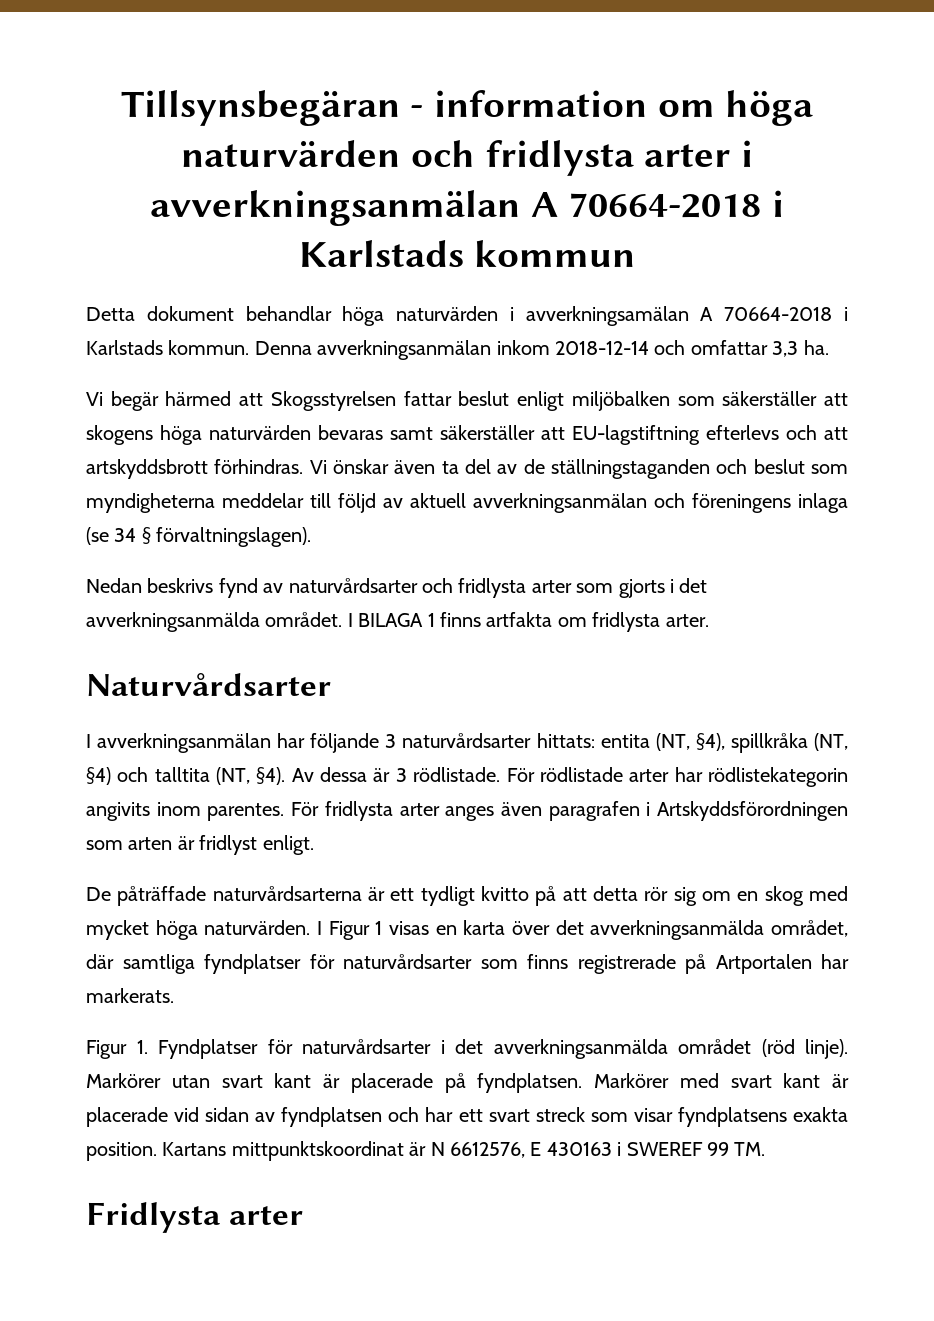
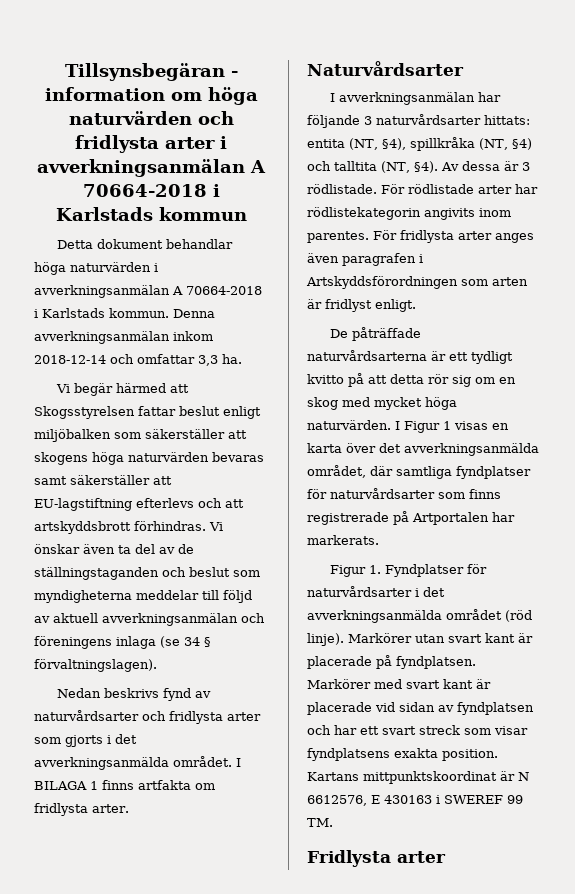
- Detta dokument behandlar höga naturvärden i avverkningsamälan A 70664-2018 i Karlstads kommun.
+ Detta dokument behandlar höga naturvärden i avverkningsanmälan A 70664-2018 i Karlstads kommun.

